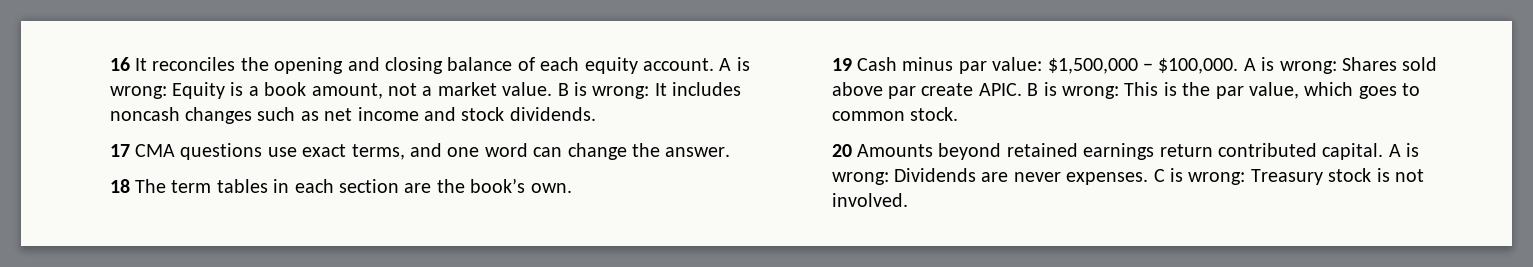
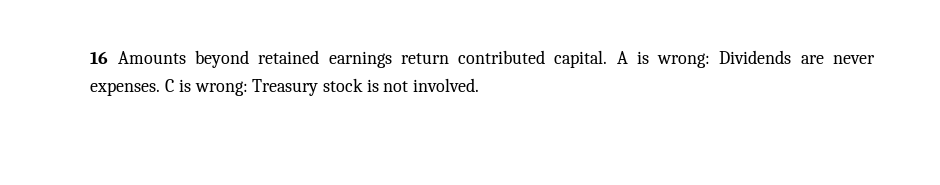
- 16 It reconciles the opening and closing balance of each equity account. A is wrong: Equity is a book amount, not a market value. B is wrong: It includes noncash changes such as net income and stock dividends.
- 17 CMA questions use exact terms, and one word can change the answer.
- 18 The term tables in each section are the book’s own.
- 19 Cash minus par value: $1,500,000 − $100,000. A is wrong: Shares sold above par create APIC. B is wrong: This is the par value, which goes to common stock.
- 20 Amounts beyond retained earnings return contributed capital.
+ 16 Amounts beyond retained earnings return contributed capital.

